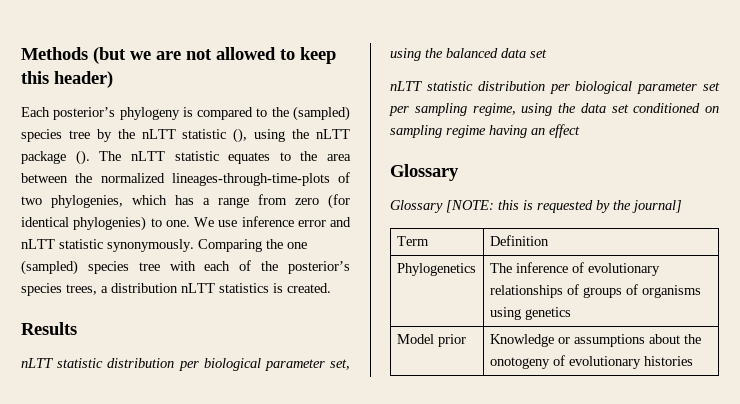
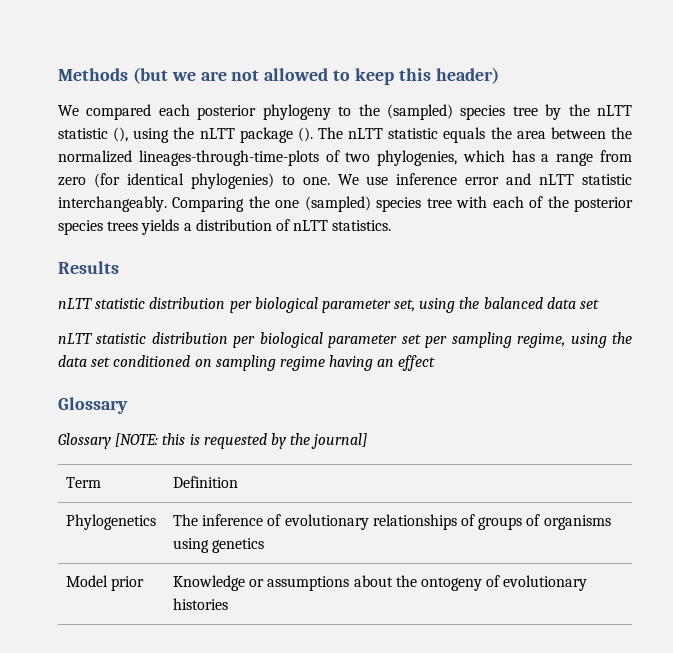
- Each posterior’s phylogeny is compared to the (sampled) species tree by the nLTT statistic (), using the nLTT package ().
+ We compared each posterior phylogeny to the (sampled) species tree by the nLTT statistic (), using the nLTT package ().
- The nLTT statistic equates to the area between the normalized lineages-through-time-plots of two phylogenies, which has a range from zero (for identical phylogenies) to one.
+ The nLTT statistic equals the area between the normalized lineages-through-time-plots of two phylogenies, which has a range from zero (for identical phylogenies) to one.
- We use inference error and nLTT statistic synonymously.
+ We use inference error and nLTT statistic interchangeably.
- Comparing the one (sampled) species tree with each of the posterior’s species trees, a distribution nLTT statistics is created.
+ Comparing the one (sampled) species tree with each of the posterior species trees yields a distribution of nLTT statistics.
- Model prior | Knowledge or assumptions about the onotogeny of evolutionary histories
+ Model prior | Knowledge or assumptions about the ontogeny of evolutionary histories

